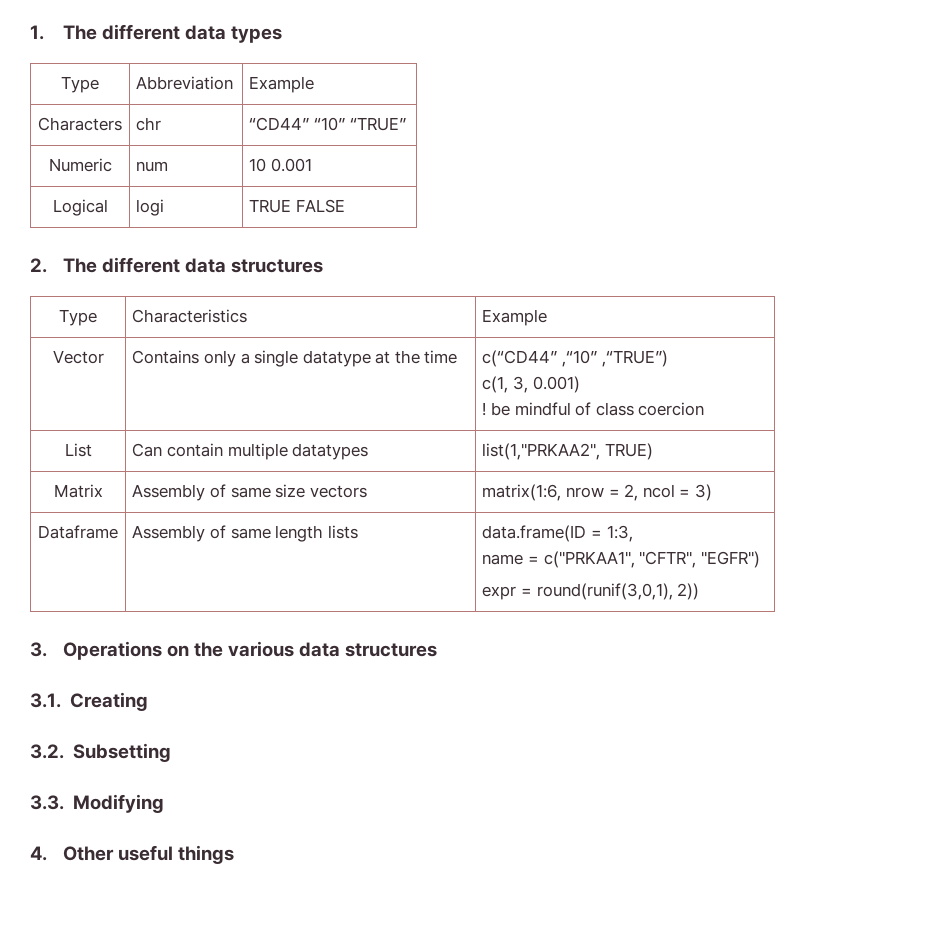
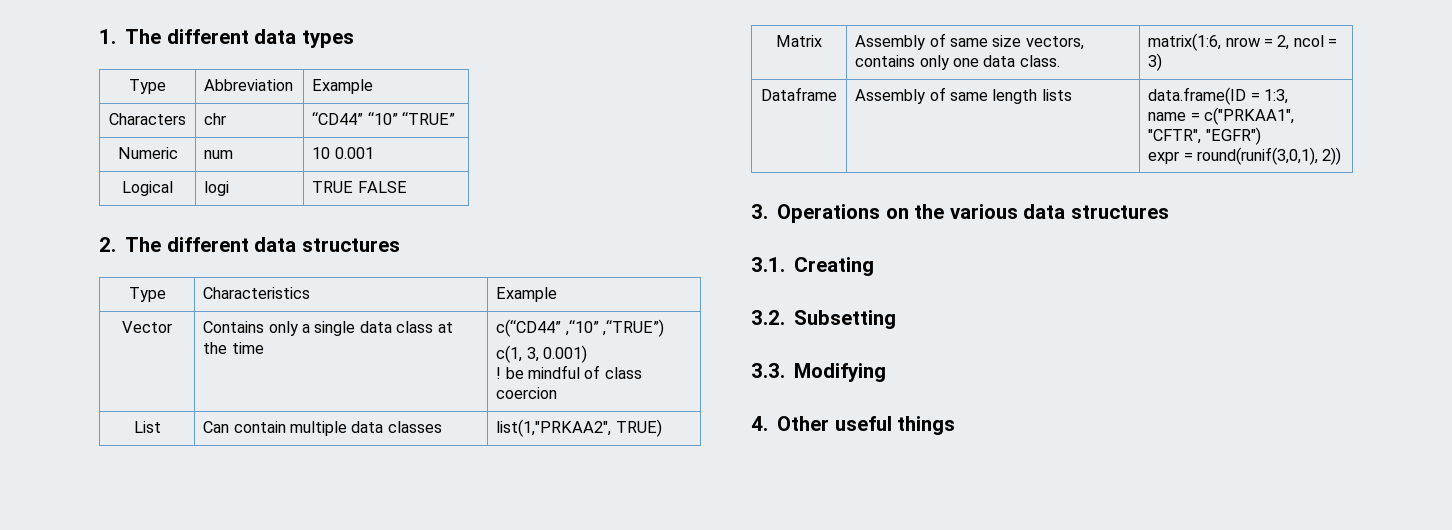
- Vector | Contains only a single datatype at the time | c(“CD44” ,“10” ,“TRUE”)
+ Vector | Contains only a single data class at the time | c(“CD44” ,“10” ,“TRUE”)
- List | Can contain multiple datatypes | list(1,"PRKAA2", TRUE)
+ List | Can contain multiple data classes | list(1,"PRKAA2", TRUE)
- Matrix | Assembly of same size vectors | matrix(1:6, nrow = 2, ncol = 3)
+ Matrix | Assembly of same size vectors, contains only one data class. | matrix(1:6, nrow = 2, ncol = 3)

